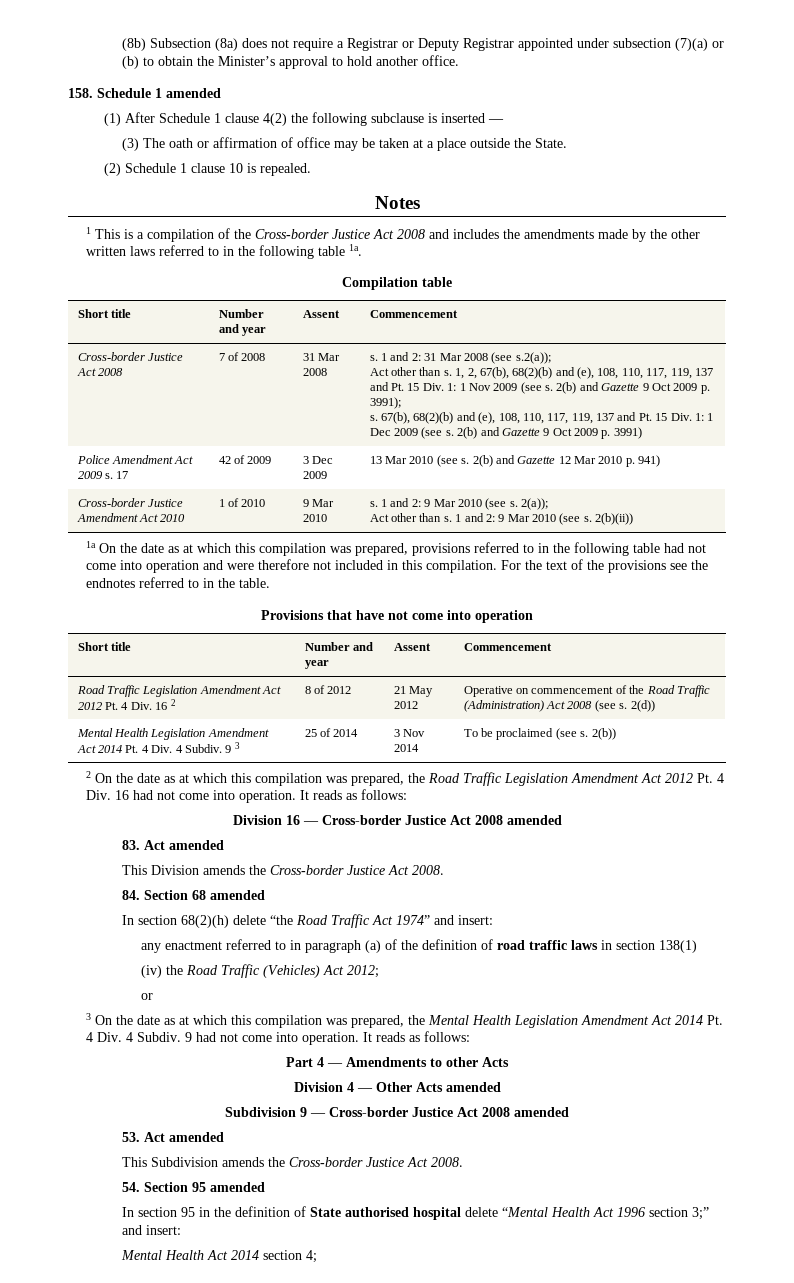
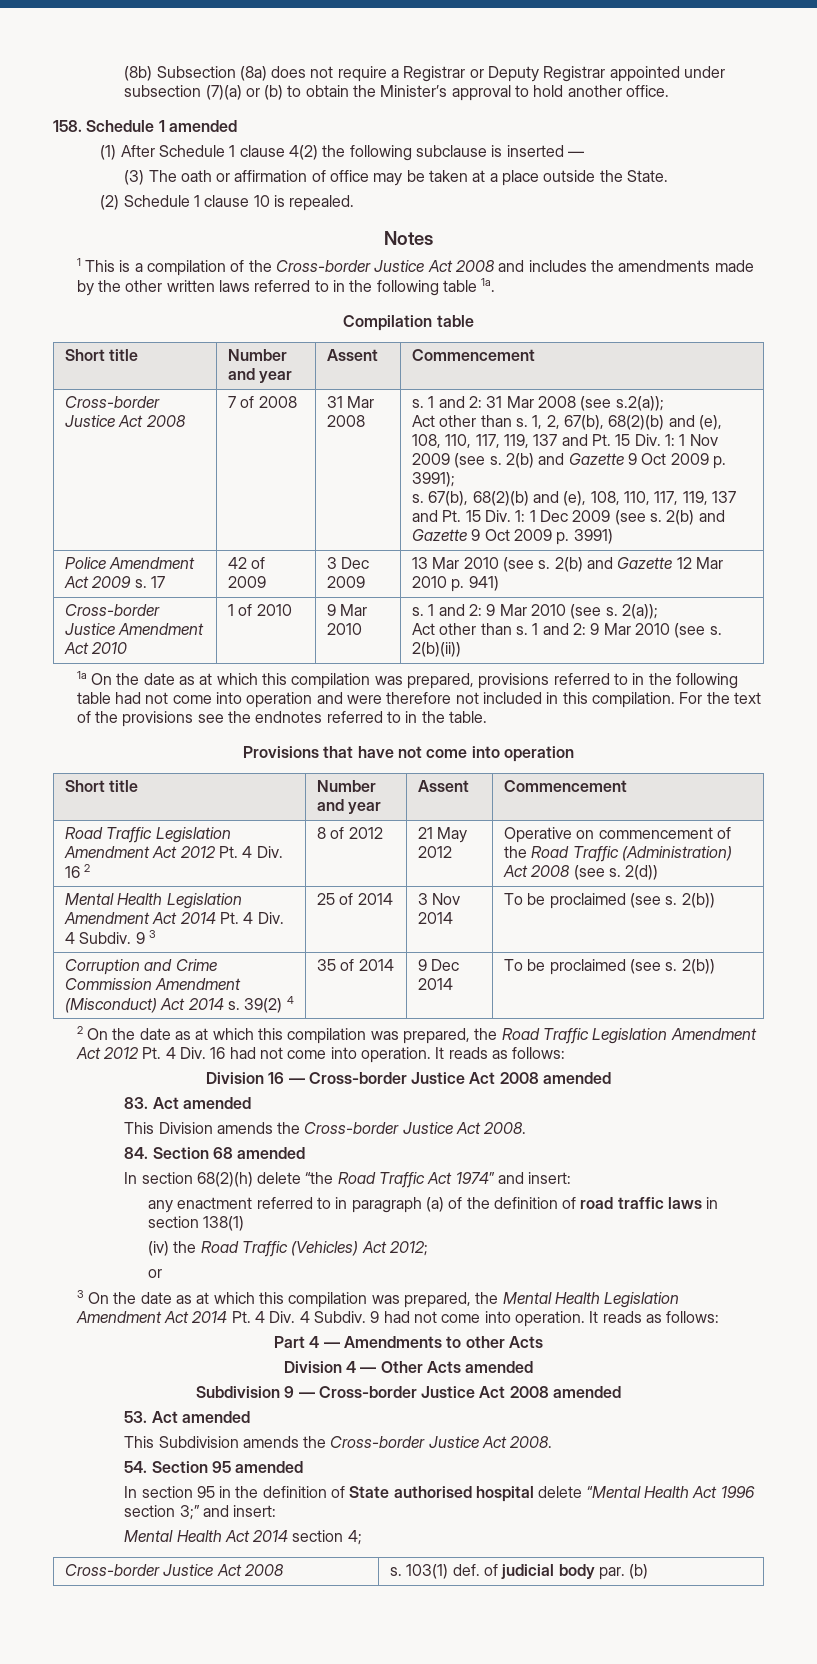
+ Corruption and Crime Commission Amendment (Misconduct) Act 2014 s. 39(2) 4 | 35 of 2014 | 9 Dec 2014 | To be proclaimed (see s. 2(b))
+ Cross-border Justice Act 2008 | s. 103(1) def. of judicial body par. (b)

